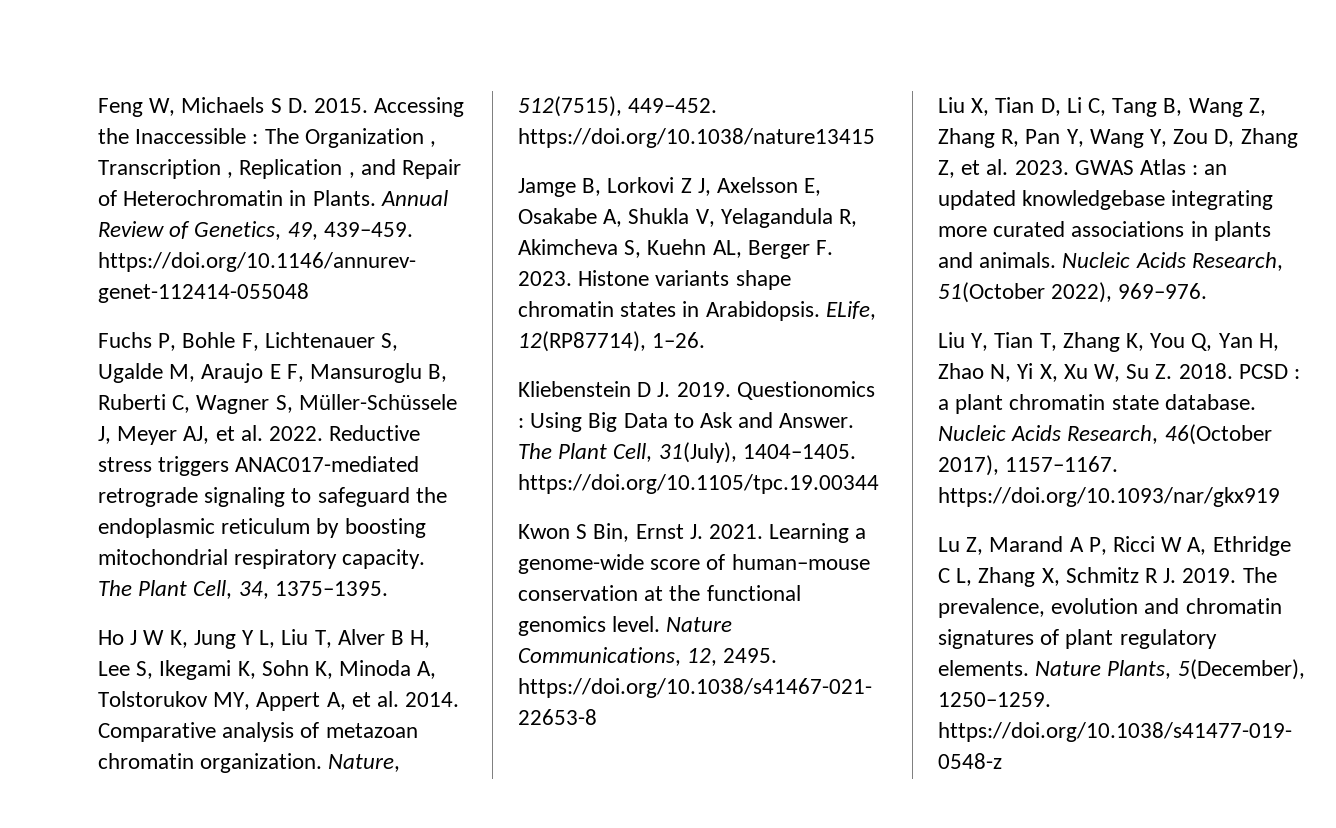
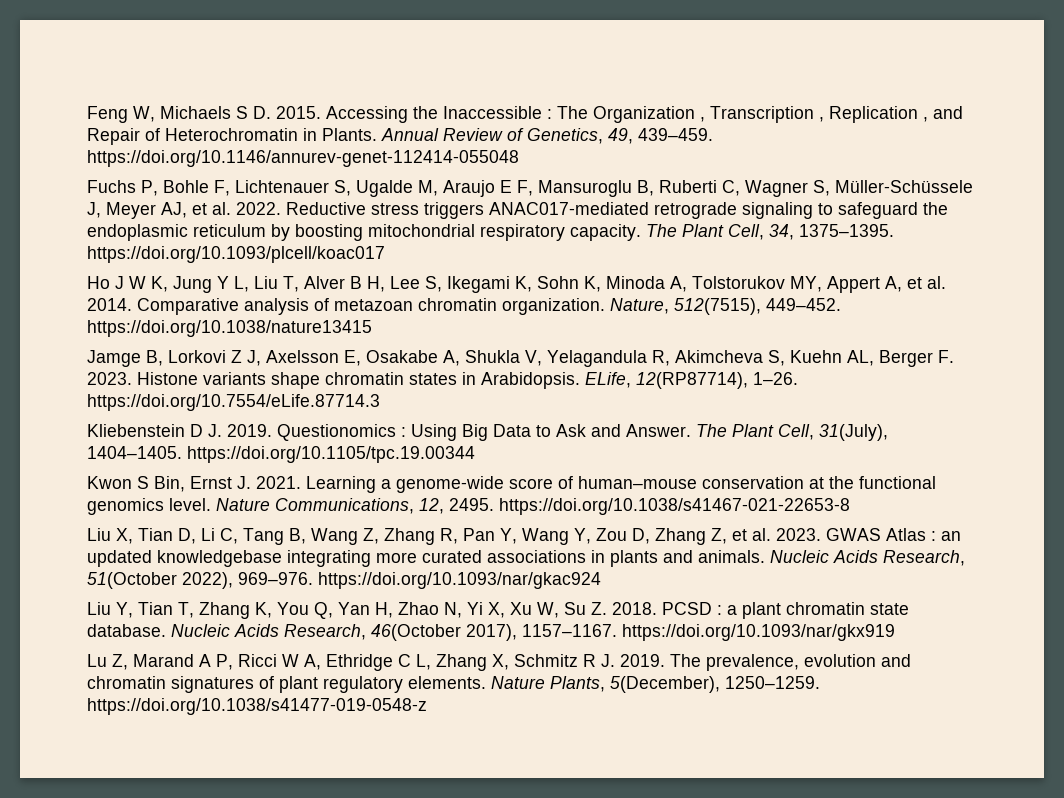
- The Plant Cell, 34, 1375–1395.
+ The Plant Cell, 34, 1375–1395. https://doi.org/10.1093/plcell/koac017
- ELife, 12(RP87714), 1–26.
+ ELife, 12(RP87714), 1–26. https://doi.org/10.7554/eLife.87714.3
- Nucleic Acids Research, 51(October 2022), 969–976.
+ Nucleic Acids Research, 51(October 2022), 969–976. https://doi.org/10.1093/nar/gkac924

